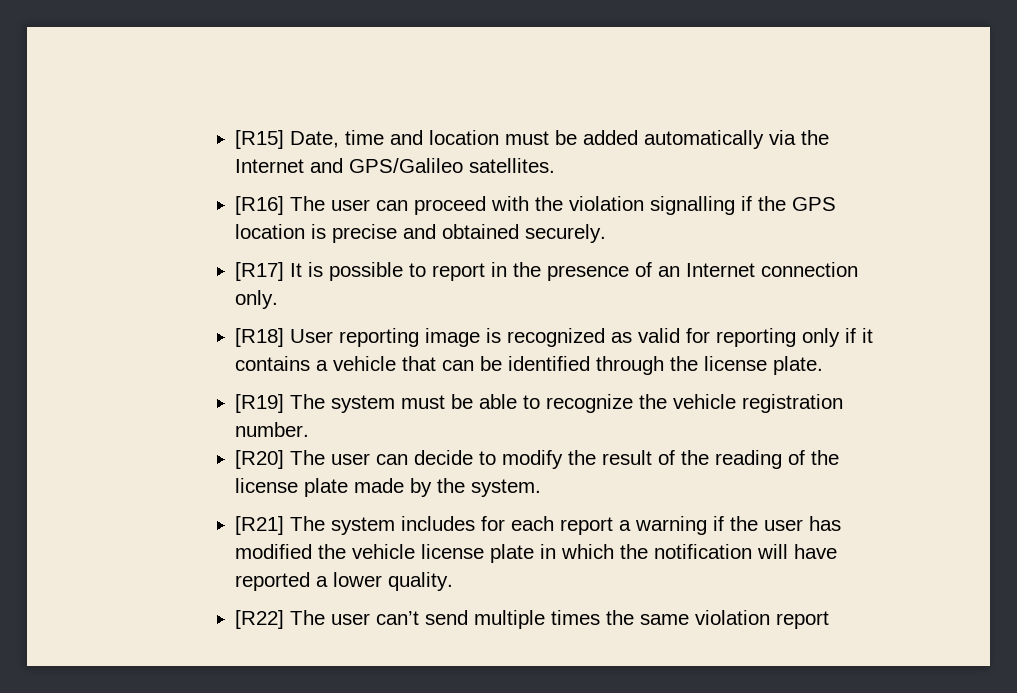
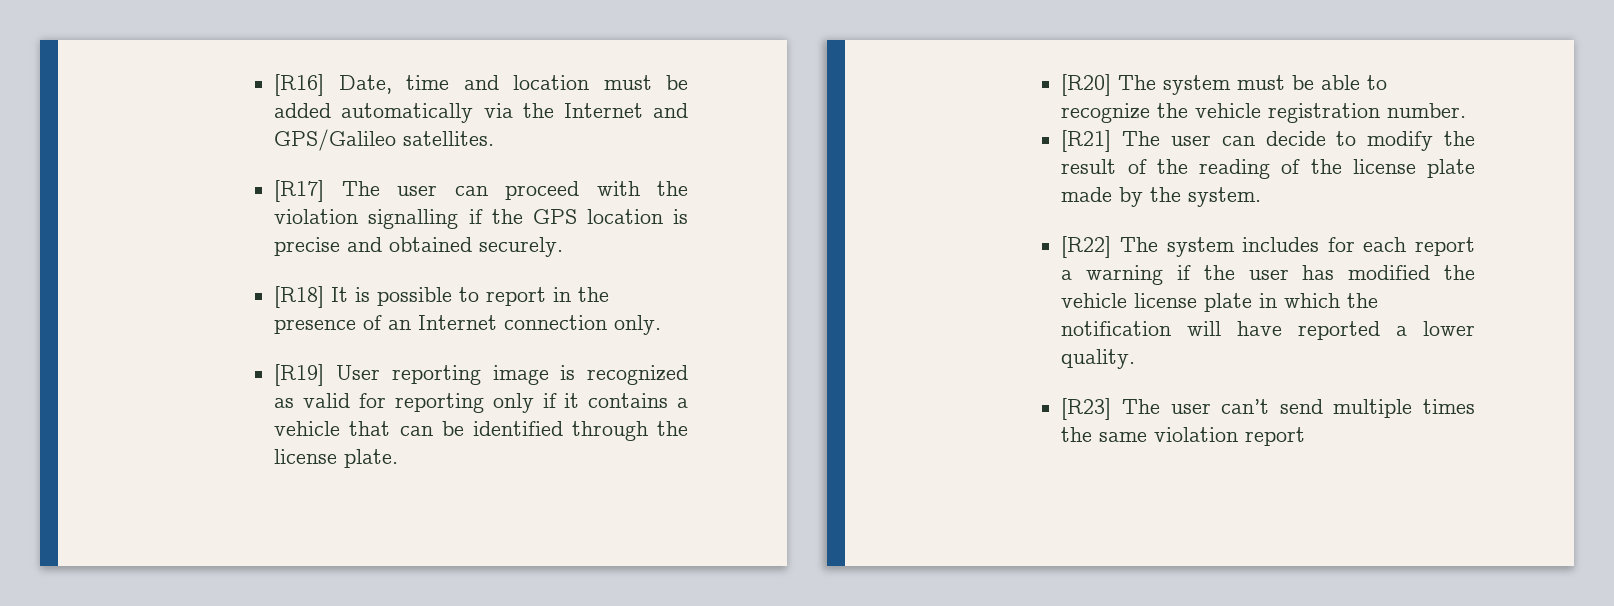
- [R15] Date, time and location must be added automatically via the Internet and GPS/Galileo satellites.
+ [R16] Date, time and location must be added automatically via the Internet and GPS/Galileo satellites.
- [R16] The user can proceed with the violation signalling if the GPS location is precise and obtained securely.
+ [R17] The user can proceed with the violation signalling if the GPS location is precise and obtained securely.
- [R17] It is possible to report in the presence of an Internet connection only.
+ [R18] It is possible to report in the presence of an Internet connection only.
- [R18] User reporting image is recognized as valid for reporting only if it contains a vehicle that can be identified through the license plate.
+ [R19] User reporting image is recognized as valid for reporting only if it contains a vehicle that can be identified through the license plate.
- [R19] The system must be able to recognize the vehicle registration number.
+ [R20] The system must be able to recognize the vehicle registration number.
- [R20] The user can decide to modify the result of the reading of the license plate made by the system.
+ [R21] The user can decide to modify the result of the reading of the license plate made by the system.
- [R21] The system includes for each report a warning if the user has modified the vehicle license plate in which the notification will have reported a lower quality.
+ [R22] The system includes for each report a warning if the user has modified the vehicle license plate in which the notification will have reported a lower quality.
- [R22] The user can’t send multiple times the same violation report
+ [R23] The user can’t send multiple times the same violation report

